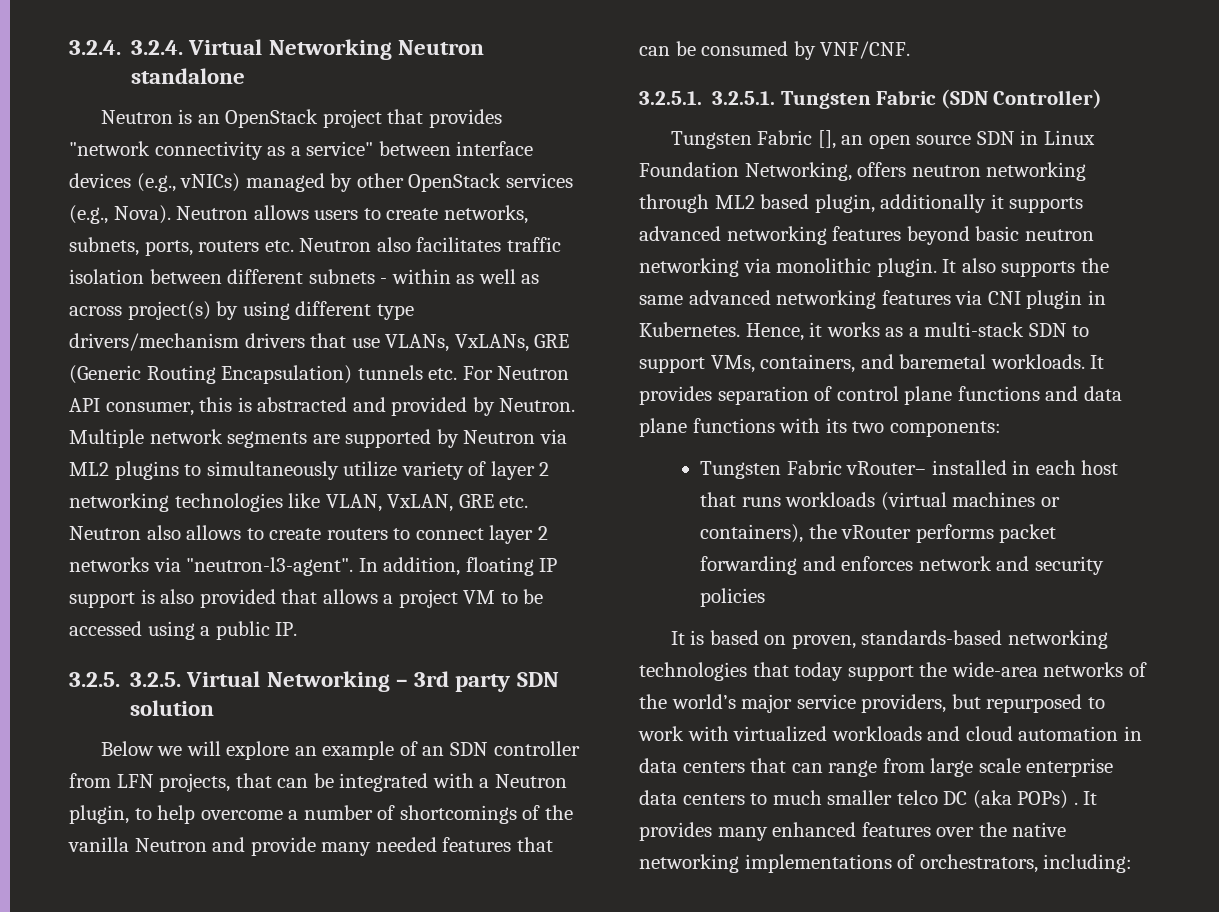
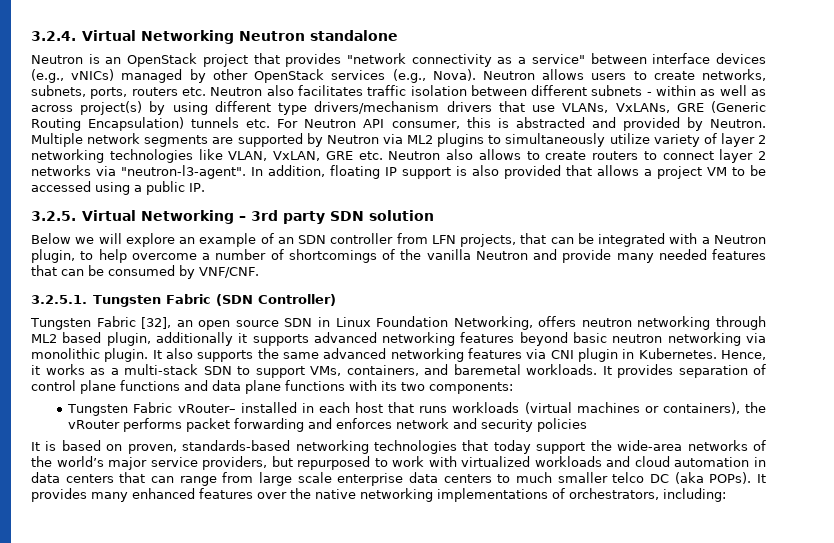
- 3.2.4. 3.2.4. Virtual Networking Neutron standalone
+ 3.2.4. Virtual Networking Neutron standalone
- 3.2.5. 3.2.5. Virtual Networking – 3rd party SDN solution
+ 3.2.5. Virtual Networking – 3rd party SDN solution
- 3.2.5.1. 3.2.5.1. Tungsten Fabric (SDN Controller)
+ 3.2.5.1. Tungsten Fabric (SDN Controller)
- Tungsten Fabric [], an open source SDN in Linux Foundation Networking, offers neutron networking through ML2 based plugin, additionally it supports advanced networking features beyond basic neutron networking via monolithic plugin.
+ Tungsten Fabric [32], an open source SDN in Linux Foundation Networking, offers neutron networking through ML2 based plugin, additionally it supports advanced networking features beyond basic neutron networking via monolithic plugin.
- It is based on proven, standards-based networking technologies that today support the wide-area networks of the world’s major service providers, but repurposed to work with virtualized workloads and cloud automation in data centers that can range from large scale enterprise data centers to much smaller telco DC (aka POPs) .
+ It is based on proven, standards-based networking technologies that today support the wide-area networks of the world’s major service providers, but repurposed to work with virtualized workloads and cloud automation in data centers that can range from large scale enterprise data centers to much smaller telco DC (aka POPs).

